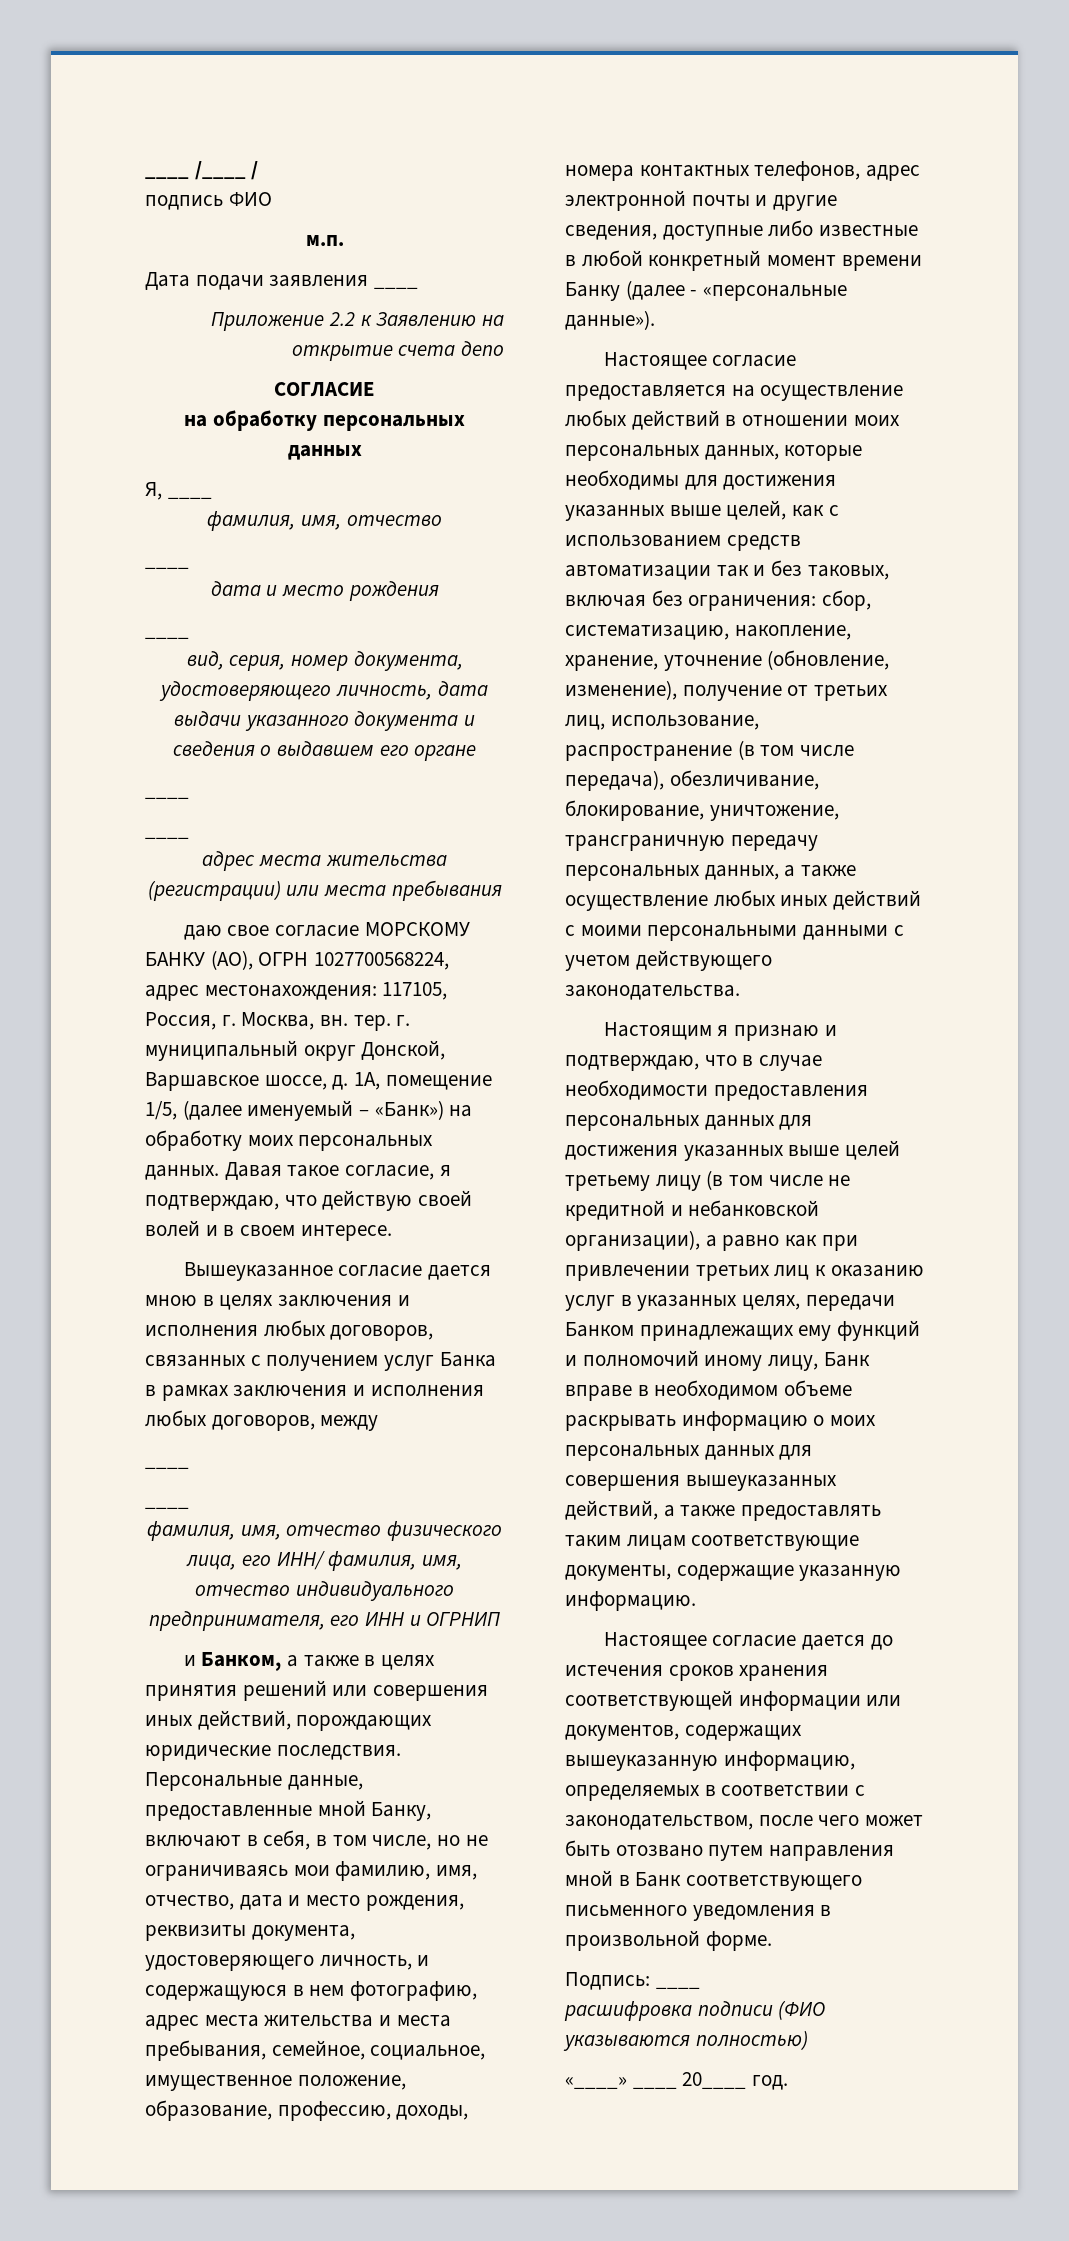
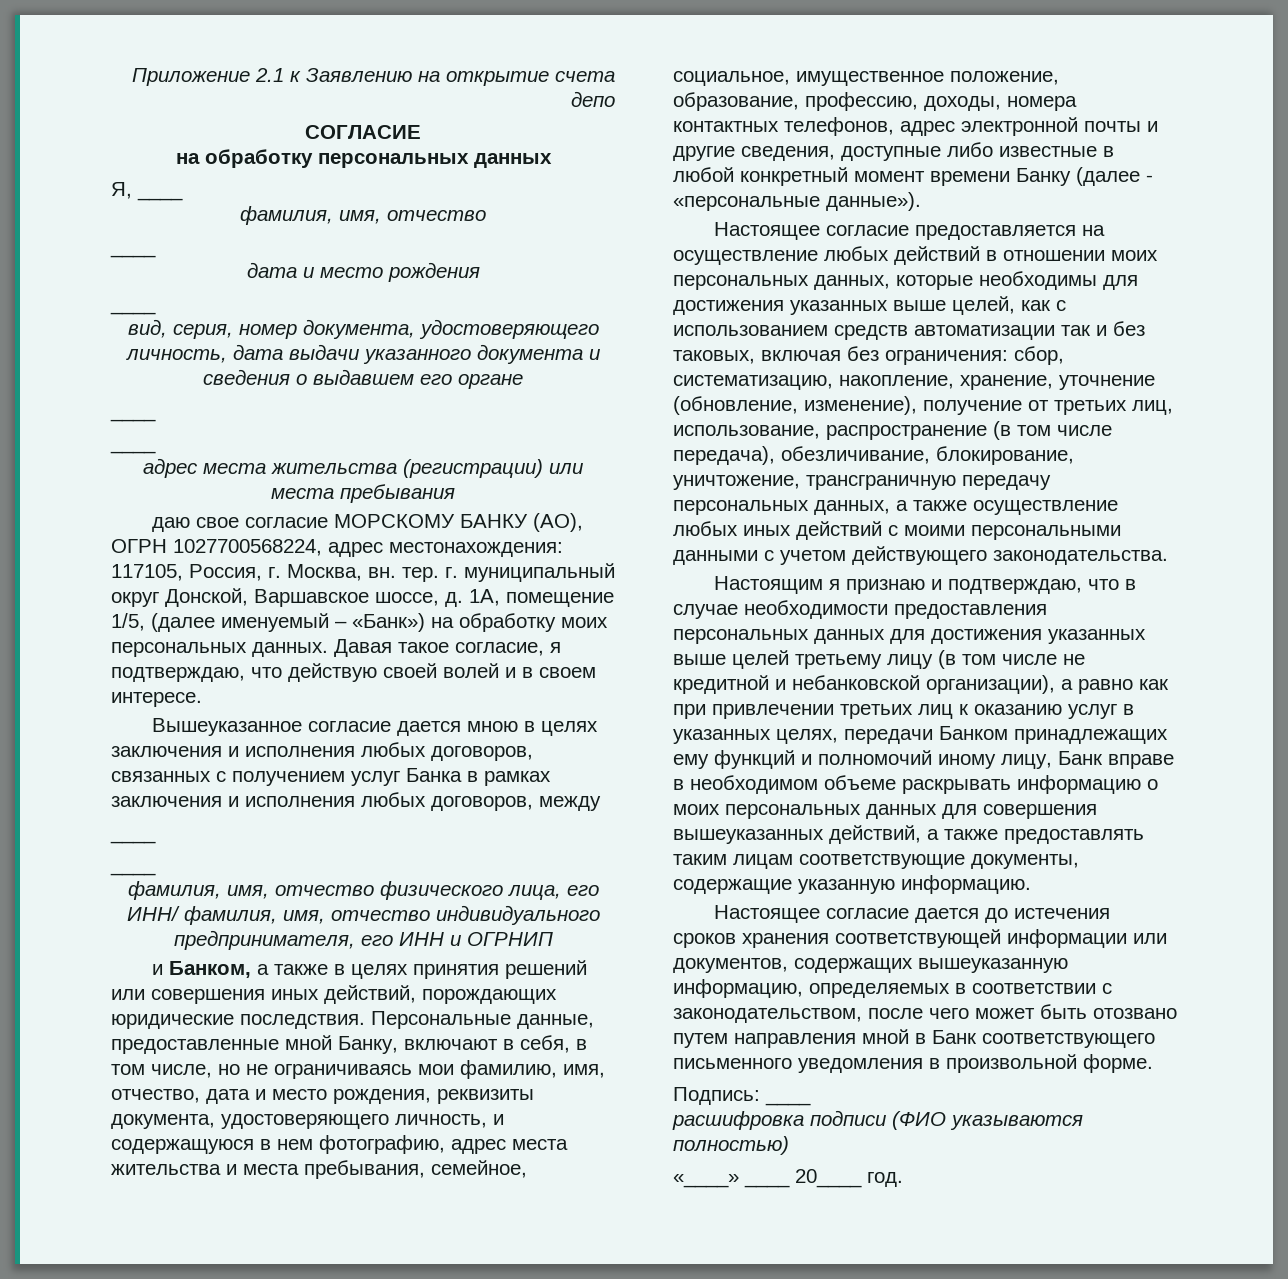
- ____ /____ /
- подпись ФИО
- м.п.
- Дата подачи заявления ____
- Приложение 2.2 к Заявлению на открытие счета депо
+ Приложение 2.1 к Заявлению на открытие счета депо

